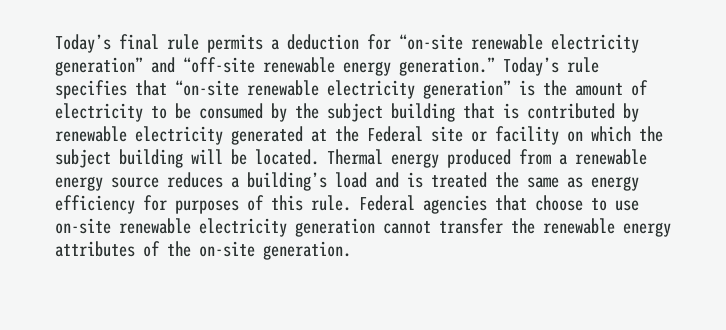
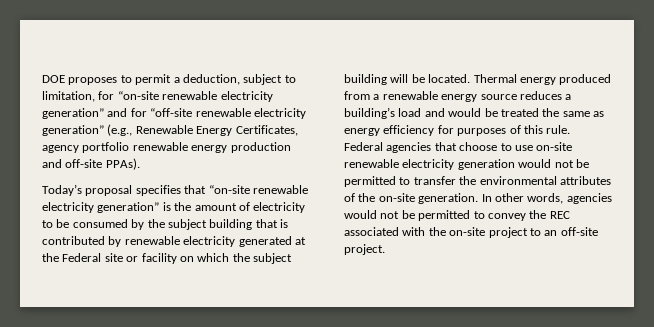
- Today’s final rule permits a deduction for “on-site renewable electricity generation” and “off-site renewable energy generation.” Today’s rule specifies that “on-site renewable electricity generation” is the amount of electricity to be consumed by the subject building that is contributed by renewable electricity generated at the Federal site or facility on which the subject building will be located.
+ DOE proposes to permit a deduction, subject to limitation, for “on-site renewable electricity generation” and for “off-site renewable electricity generation” (e.g., Renewable Energy Certificates, agency portfolio renewable energy production and off-site PPAs).
+ Today’s proposal specifies that “on-site renewable electricity generation” is the amount of electricity to be consumed by the subject building that is contributed by renewable electricity generated at the Federal site or facility on which the subject building will be located.
- Thermal energy produced from a renewable energy source reduces a building’s load and is treated the same as energy efficiency for purposes of this rule.
+ Thermal energy produced from a renewable energy source reduces a building’s load and would be treated the same as energy efficiency for purposes of this rule.
- Federal agencies that choose to use on-site renewable electricity generation cannot transfer the renewable energy attributes of the on-site generation.
+ Federal agencies that choose to use on-site renewable electricity generation would not be permitted to transfer the environmental attributes of the on-site generation.
+ In other words, agencies would not be permitted to convey the REC associated with the on-site project to an off-site project.

